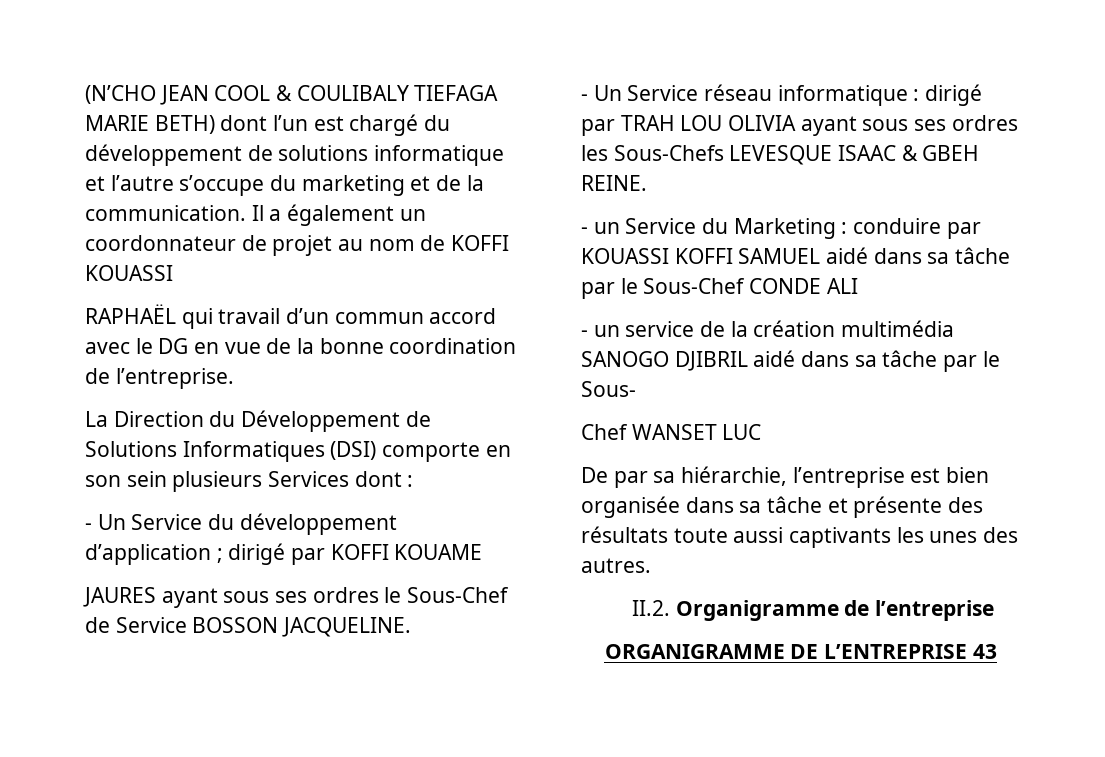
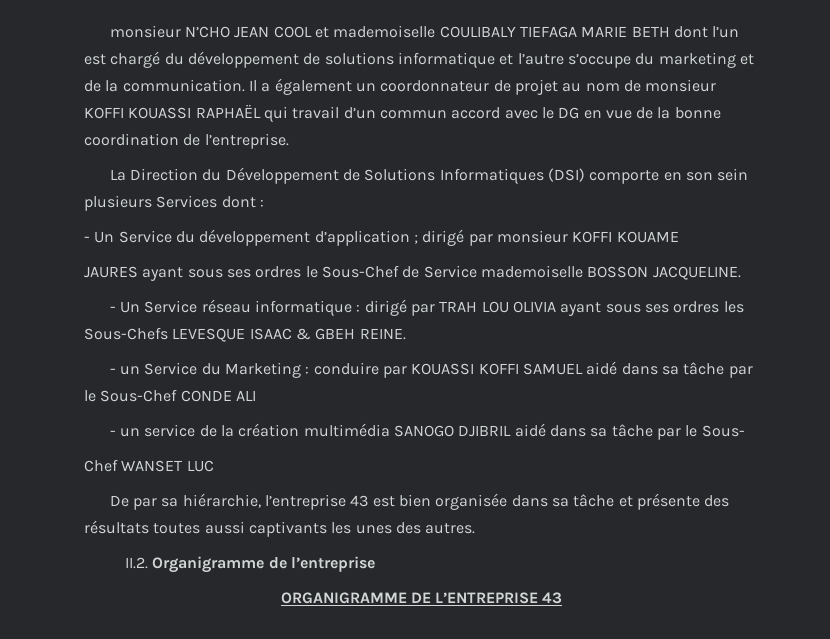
- (N’CHO JEAN COOL & COULIBALY TIEFAGA MARIE BETH) dont l’un est chargé du développement de solutions informatique et l’autre s’occupe du marketing et de la communication.
+ monsieur N’CHO JEAN COOL et mademoiselle COULIBALY TIEFAGA MARIE BETH dont l’un est chargé du développement de solutions informatique et l’autre s’occupe du marketing et de la communication.
- Il a également un coordonnateur de projet au nom de KOFFI KOUASSI
- RAPHAËL qui travail d’un commun accord avec le DG en vue de la bonne coordination de l’entreprise.
+ Il a également un coordonnateur de projet au nom de monsieur KOFFI KOUASSI RAPHAËL qui travail d’un commun accord avec le DG en vue de la bonne coordination de l’entreprise.
- - Un Service du développement d’application ; dirigé par KOFFI KOUAME
+ - Un Service du développement d’application ; dirigé par monsieur KOFFI KOUAME
- JAURES ayant sous ses ordres le Sous-Chef de Service BOSSON JACQUELINE.
+ JAURES ayant sous ses ordres le Sous-Chef de Service mademoiselle BOSSON JACQUELINE.
- De par sa hiérarchie, l’entreprise est bien organisée dans sa tâche et présente des résultats toute aussi captivants les unes des autres.
+ De par sa hiérarchie, l’entreprise 43 est bien organisée dans sa tâche et présente des résultats toutes aussi captivants les unes des autres.

